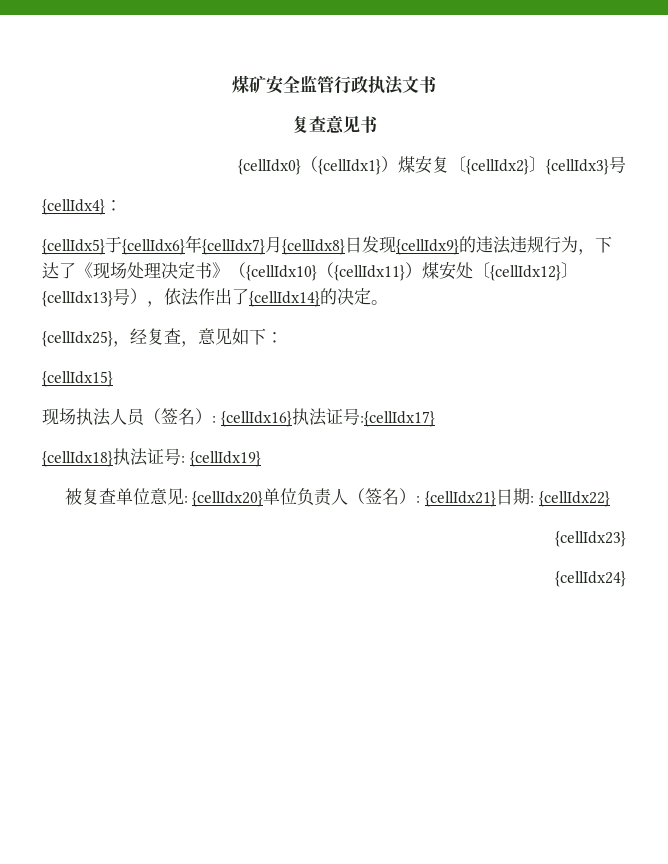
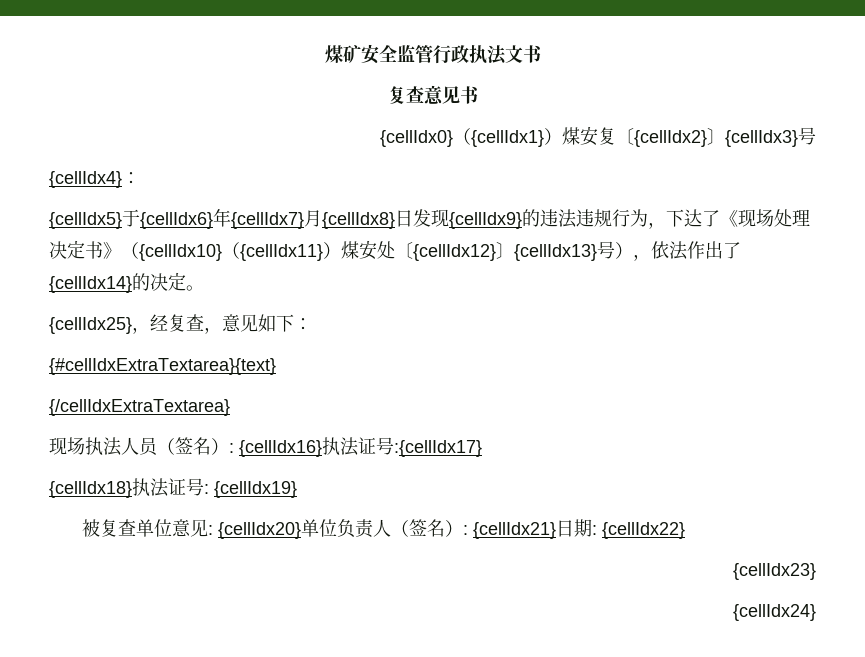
- {cellIdx15}
+ {#cellIdxExtraTextarea}{text}
+ {/cellIdxExtraTextarea}

